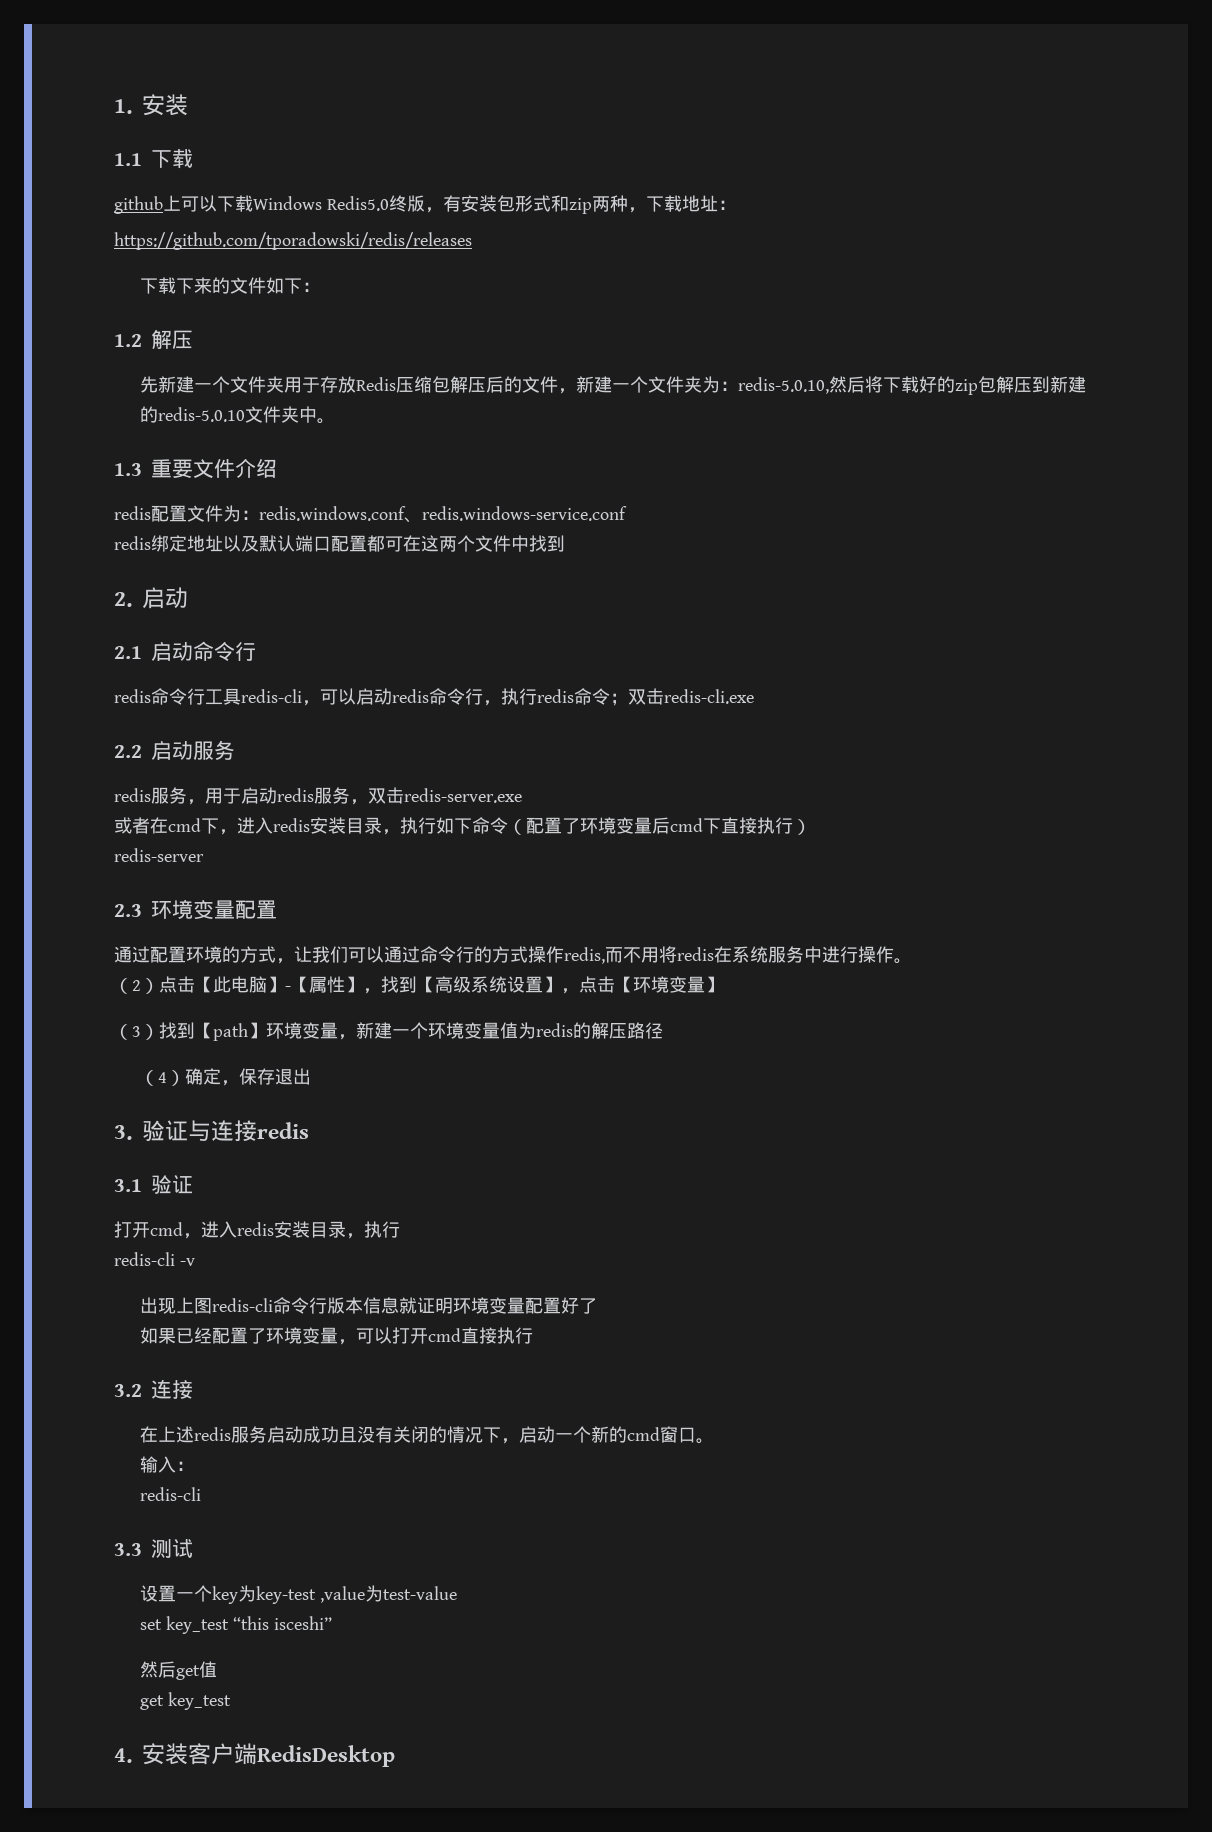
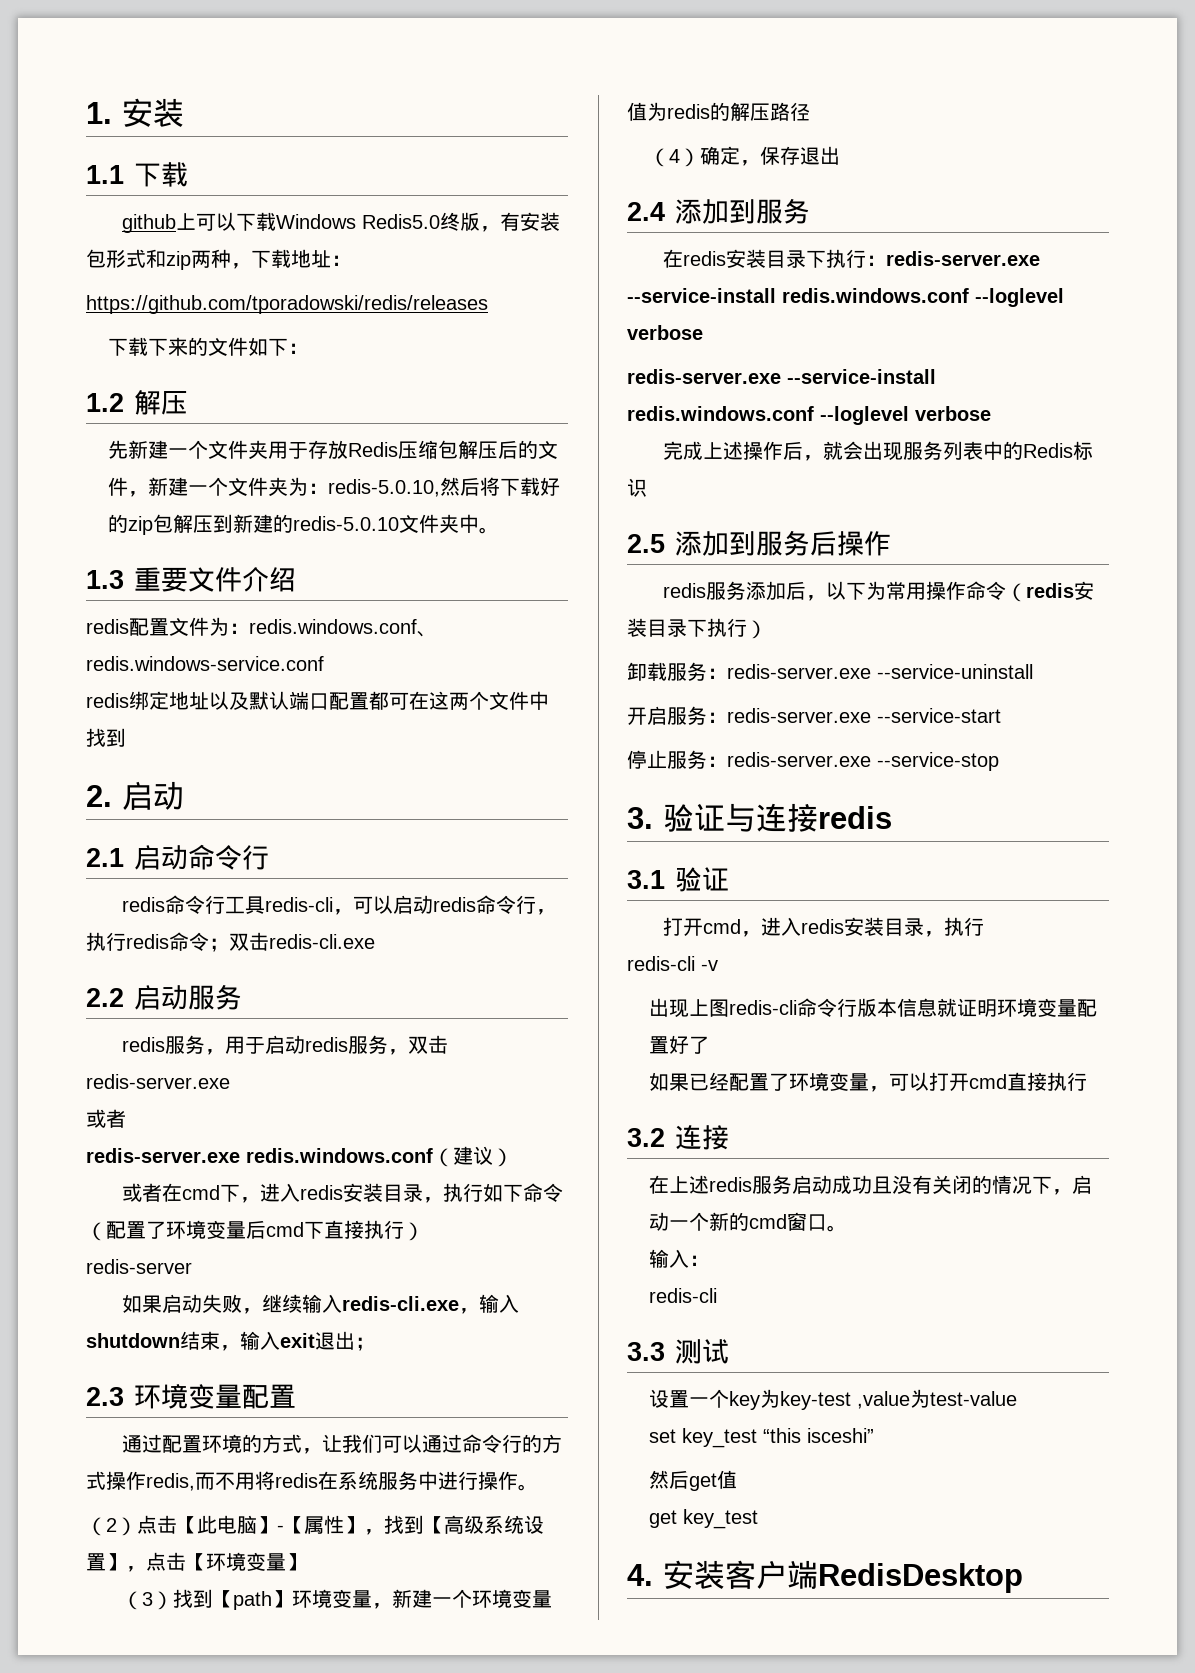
  redis服务，用于启动redis服务，双击redis-server.exe
+ 或者
+ redis-server.exe redis.windows.conf（建议）
+ 如果启动失败，继续输入redis-cli.exe，输入shutdown结束，输入exit退出；
+ 2.4添加到服务
+ 在redis安装目录下执行：redis-server.exe --service-install redis.windows.conf --loglevel verbose
+ redis-server.exe --service-install redis.windows.conf --loglevel verbose
+ 完成上述操作后，就会出现服务列表中的Redis标识
+ 2.5添加到服务后操作
+ redis服务添加后，以下为常用操作命令（redis安装目录下执行）
+ 卸载服务：redis-server.exe --service-uninstall
+ 开启服务：redis-server.exe --service-start
+ 停止服务：redis-server.exe --service-stop

